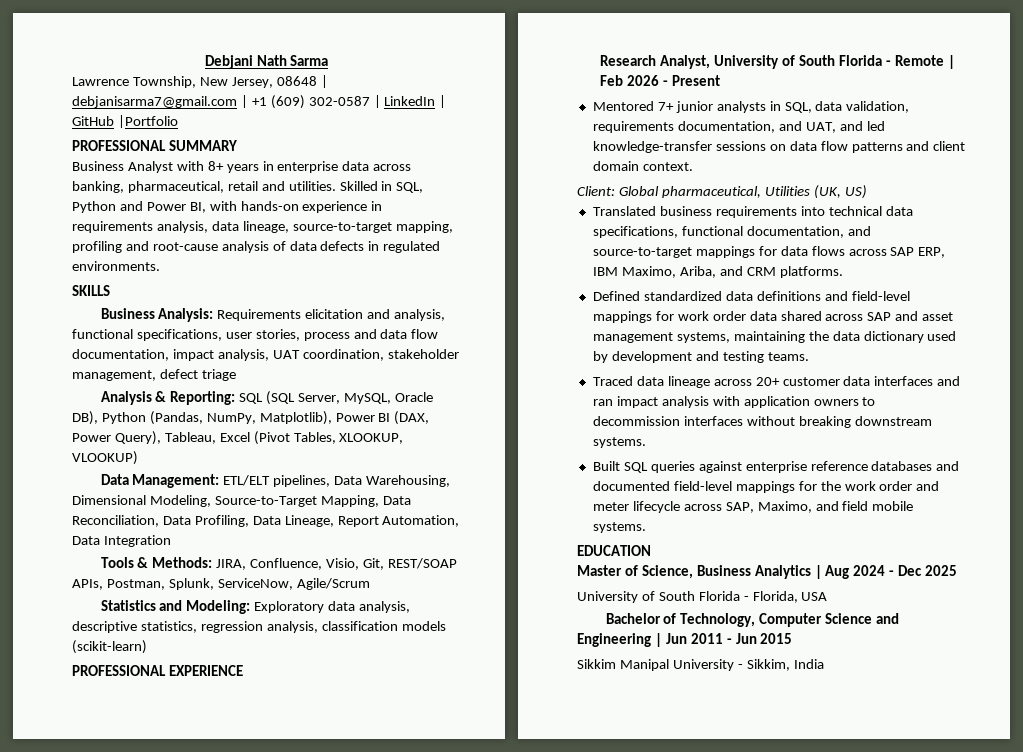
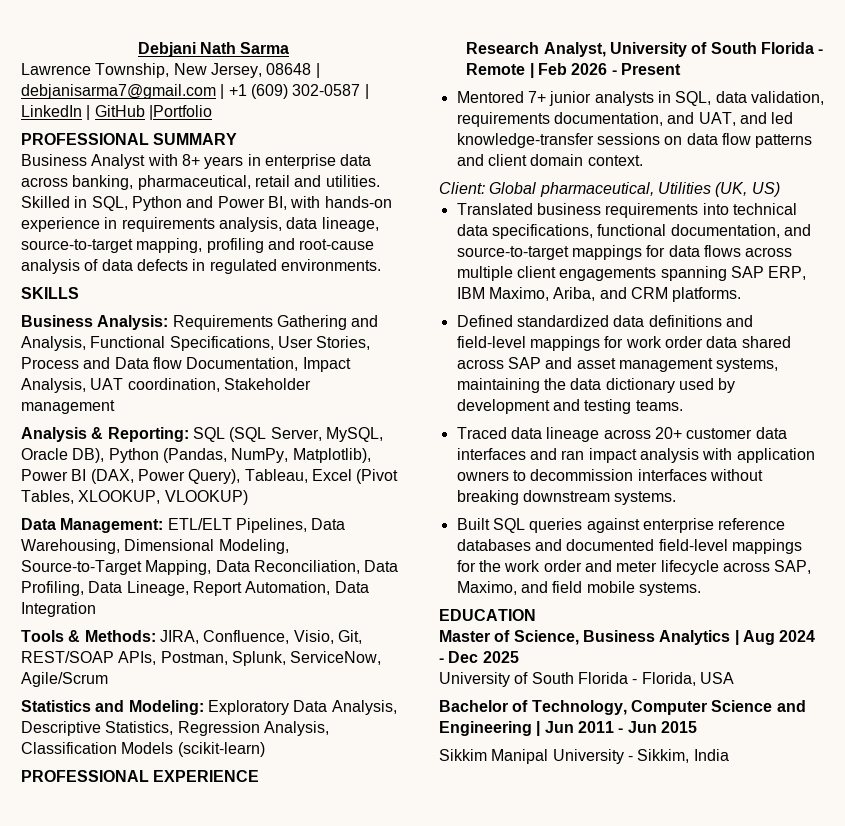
- Business Analysis: Requirements elicitation and analysis, functional specifications, user stories, process and data flow documentation, impact analysis, UAT coordination, stakeholder management, defect triage
+ Business Analysis: Requirements Gathering and Analysis, Functional Specifications, User Stories, Process and Data flow Documentation, Impact Analysis, UAT coordination, Stakeholder management
- Data Management: ETL/ELT pipelines, Data Warehousing, Dimensional Modeling, Source-to-Target Mapping, Data Reconciliation, Data Profiling, Data Lineage, Report Automation, Data Integration
+ Data Management: ETL/ELT Pipelines, Data Warehousing, Dimensional Modeling, Source-to-Target Mapping, Data Reconciliation, Data Profiling, Data Lineage, Report Automation, Data Integration
- Statistics and Modeling: Exploratory data analysis, descriptive statistics, regression analysis, classification models (scikit-learn)
+ Statistics and Modeling: Exploratory Data Analysis, Descriptive Statistics, Regression Analysis, Classification Models (scikit-learn)
- Translated business requirements into technical data specifications, functional documentation, and source-to-target mappings for data flows across SAP ERP, IBM Maximo, Ariba, and CRM platforms.
+ Translated business requirements into technical data specifications, functional documentation, and source-to-target mappings for data flows across multiple client engagements spanning SAP ERP, IBM Maximo, Ariba, and CRM platforms.

